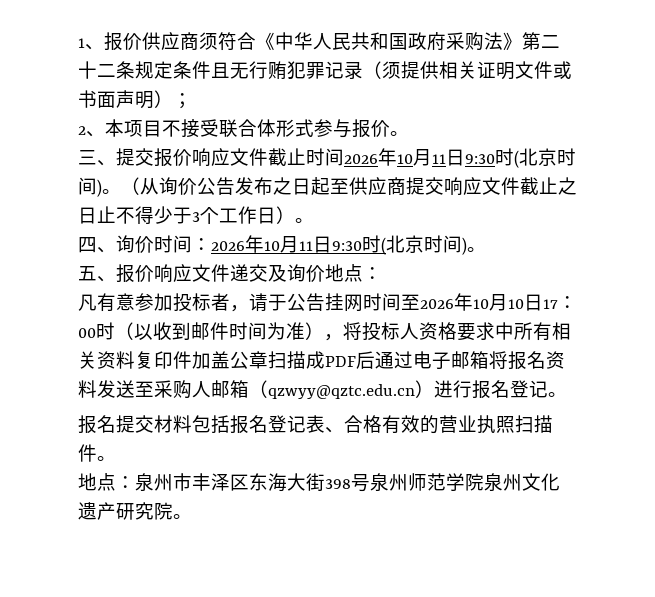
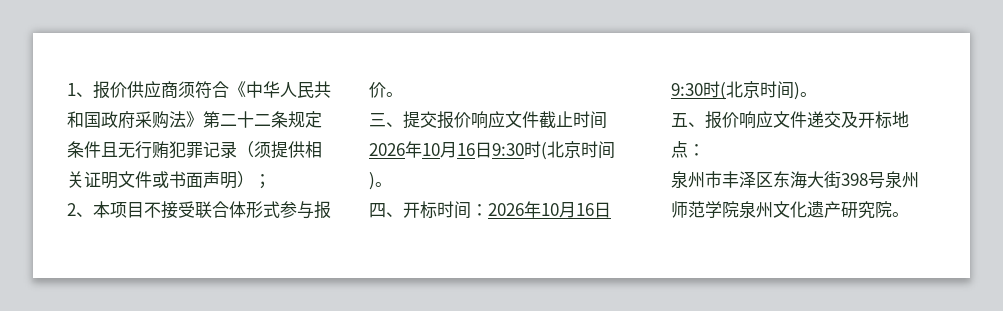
- 三、提交报价响应文件截止时间2026年10月11日9:30时(北京时间)。（从询价公告发布之日起至供应商提交响应文件截止之日止不得少于3个工作日）。
+ 三、提交报价响应文件截止时间2026年10月16日9:30时(北京时间)。
- 四、询价时间：2026年10月11日9:30时(北京时间)。
+ 四、开标时间：2026年10月16日9:30时(北京时间)。
- 五、报价响应文件递交及询价地点：
+ 五、报价响应文件递交及开标地点：
- 凡有意参加投标者，请于公告挂网时间至2026年10月10日17：00时（以收到邮件时间为准），将投标人资格要求中所有相关资料复印件加盖公章扫描成PDF后通过电子邮箱将报名资料发送至采购人邮箱（qzwyy@qztc.edu.cn）进行报名登记。
- 报名提交材料包括报名登记表、合格有效的营业执照扫描件。
- 地点：泉州市丰泽区东海大街398号泉州师范学院泉州文化遗产研究院。
+ 泉州市丰泽区东海大街398号泉州师范学院泉州文化遗产研究院。

